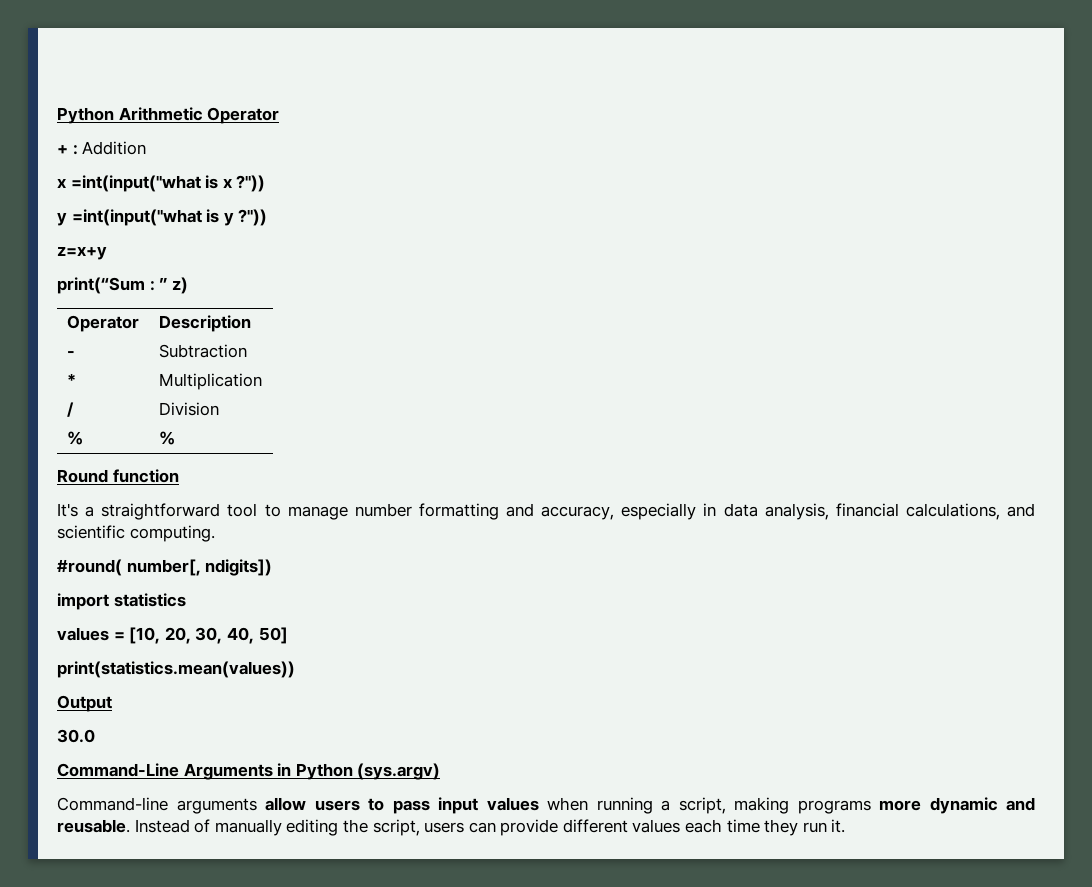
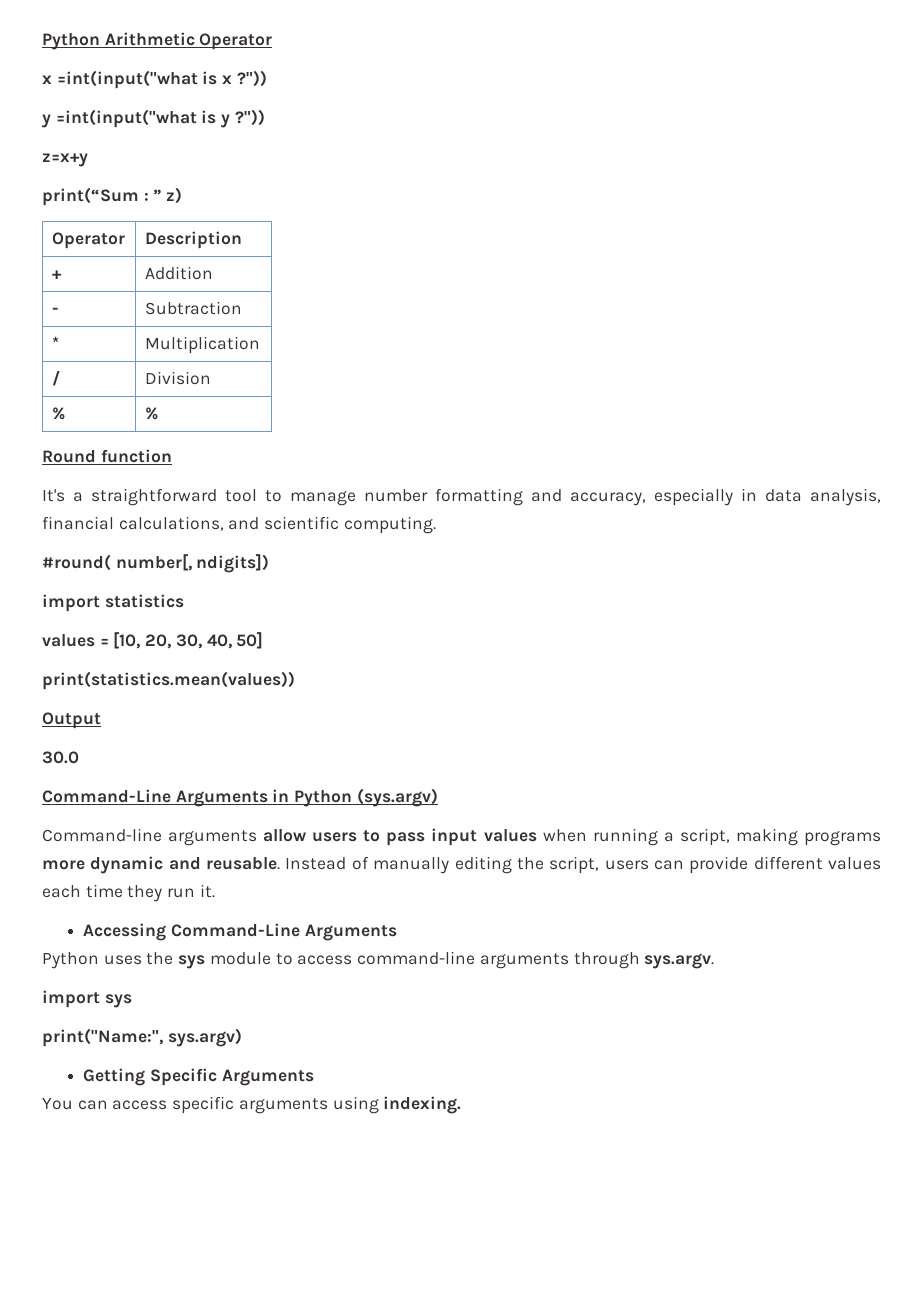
- + : Addition
+ + | Addition
+ Accessing Command-Line Arguments
+ Python uses the sys module to access command-line arguments through sys.argv.
+ import sys
+ print("Name:", sys.argv)
+ Getting Specific Arguments
+ You can access specific arguments using indexing.

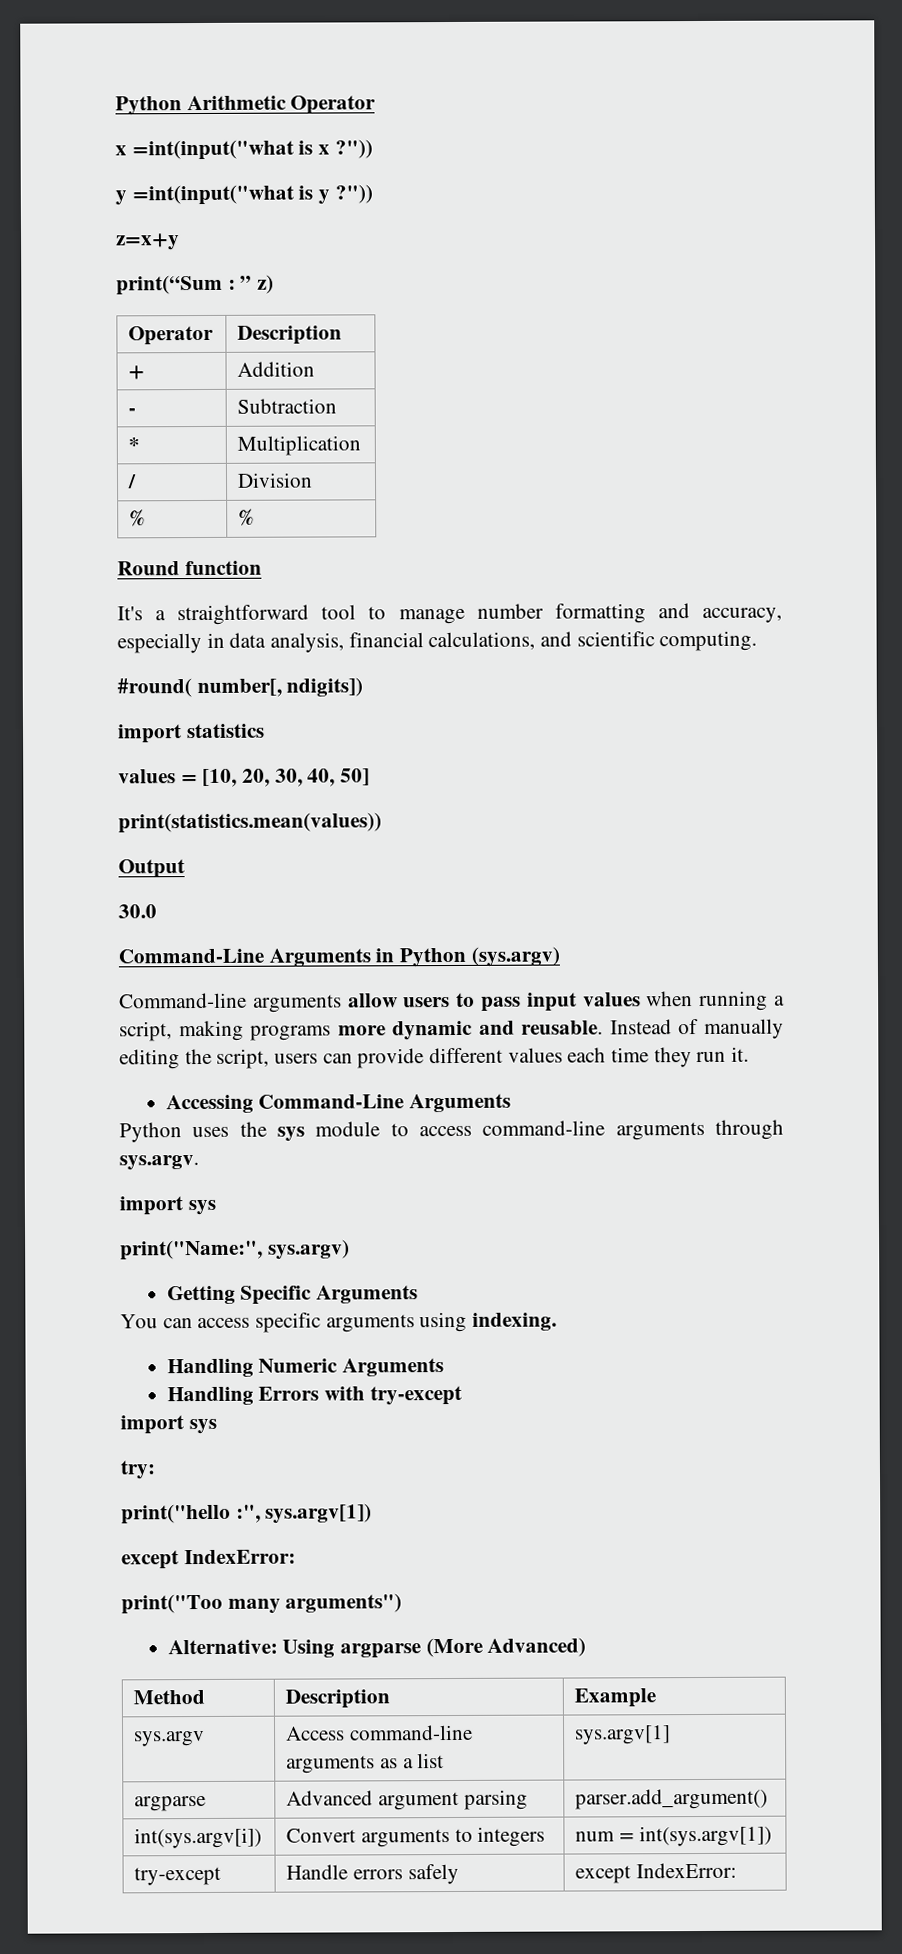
+ Handling Numeric Arguments
+ Handling Errors with try-except
+ import sys
+ try:
+ print("hello :", sys.argv[1])
+ except IndexError:
+ print("Too many arguments")
+ Alternative: Using argparse (More Advanced)
+ Method | Description | Example
+ sys.argv | Access command-line arguments as a list | sys.argv[1]
+ argparse | Advanced argument parsing | parser.add_argument()
+ int(sys.argv[i]) | Convert arguments to integers | num = int(sys.argv[1])
+ try-except | Handle errors safely | except IndexError:

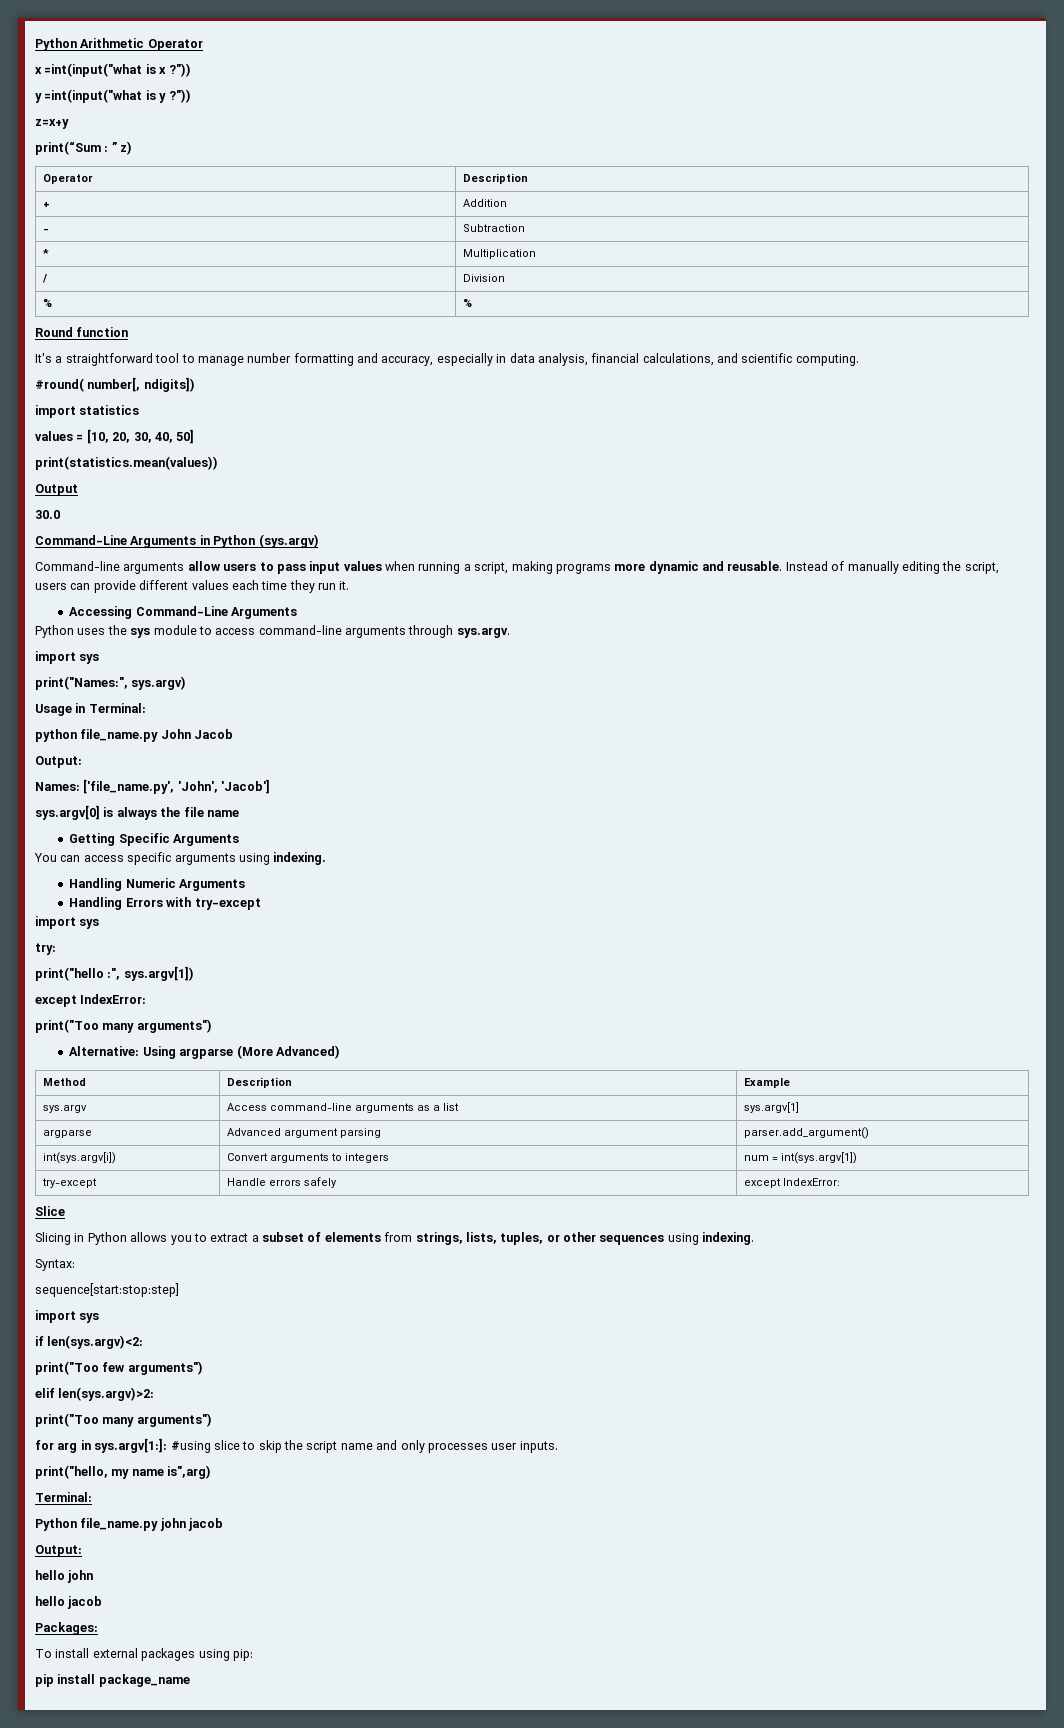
- print("Name:", sys.argv)
+ print("Names:", sys.argv)
+ Usage in Terminal:
+ python file_name.py John Jacob
+ Output:
+ Names: ['file_name.py', 'John', 'Jacob']
+ sys.argv[0] is always the file name
+ Slice
+ Slicing in Python allows you to extract a subset of elements from strings, lists, tuples, or other sequences using indexing.
+ Syntax:
+ sequence[start:stop:step]
+ import sys
+ if len(sys.argv)<2:
+ print("Too few arguments")
+ elif len(sys.argv)>2:
+ print("Too many arguments")
+ for arg in sys.argv[1:]: #using slice to skip the script name and only processes user inputs.
+ print("hello, my name is",arg)
+ Terminal:
+ Python file_name.py john jacob
+ Output:
+ hello john
+ hello jacob
+ Packages:
+ To install external packages using pip:
+ pip install package_name

